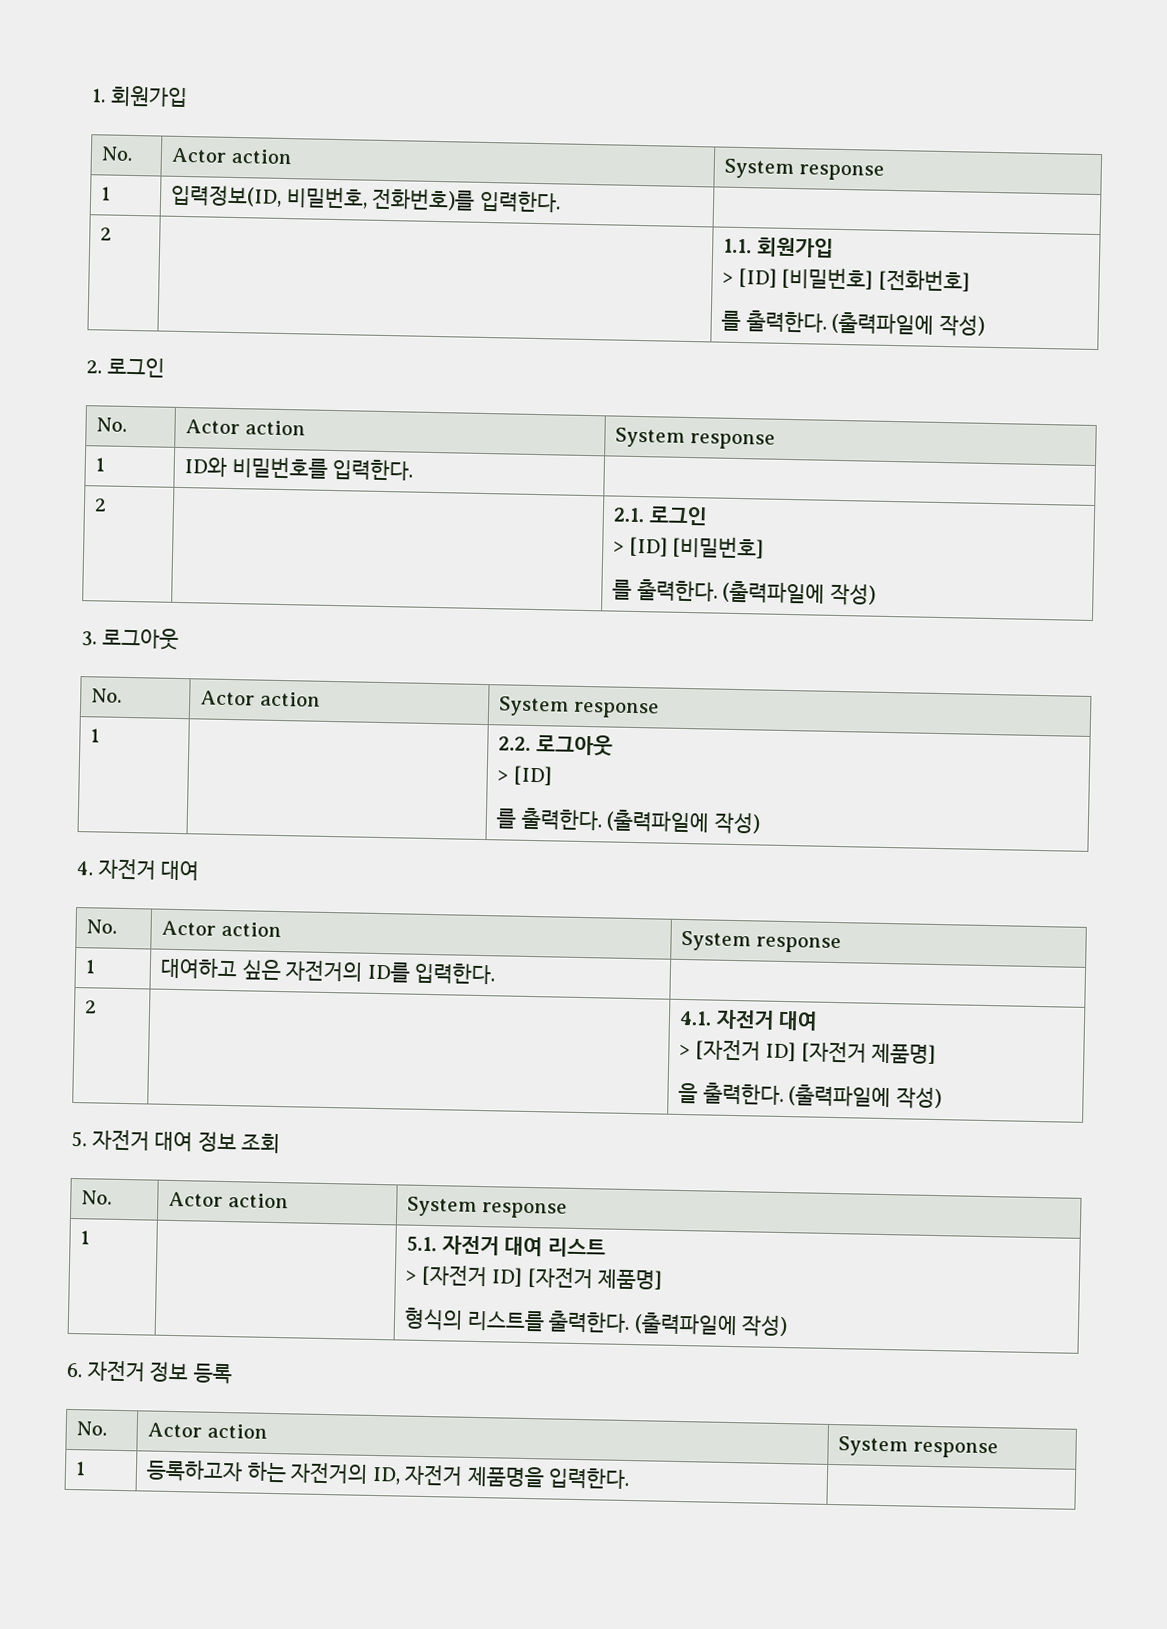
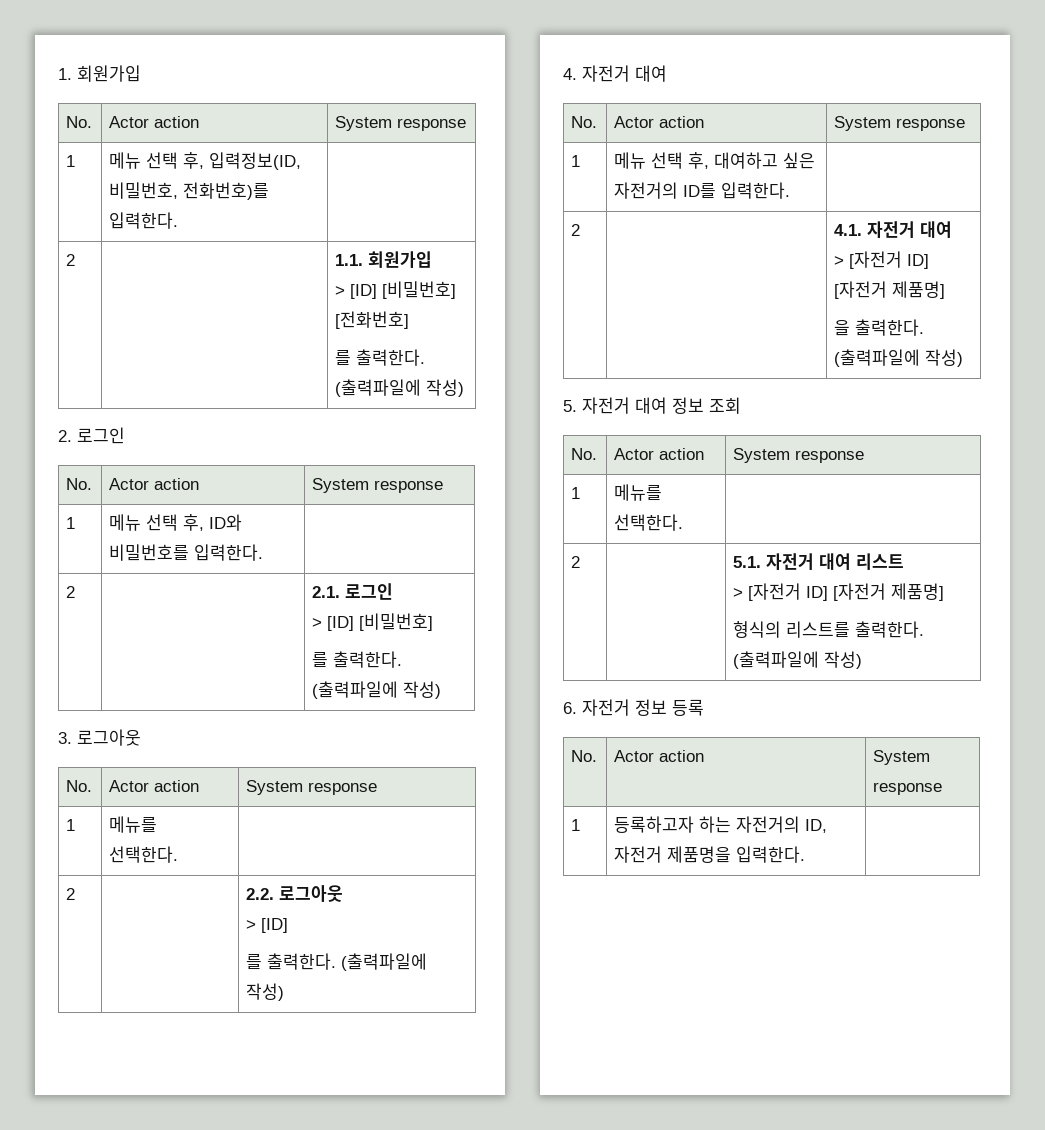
- 1 | 입력정보(ID, 비밀번호, 전화번호)를 입력한다. |
+ 1 | 메뉴 선택 후, 입력정보(ID, 비밀번호, 전화번호)를 입력한다. |
- 1 | ID와 비밀번호를 입력한다. |
+ 1 | 메뉴 선택 후, ID와 비밀번호를 입력한다. |
  3. 로그아웃
  No. | Actor action | System response
- 1 | | 2.2. 로그아웃
+ 1 | 메뉴를 선택한다. |
+ 2 | | 2.2. 로그아웃
- 1 | 대여하고 싶은 자전거의 ID를 입력한다. |
+ 1 | 메뉴 선택 후, 대여하고 싶은 자전거의 ID를 입력한다. |
  5. 자전거 대여 정보 조회
  No. | Actor action | System response
- 1 | | 5.1. 자전거 대여 리스트
+ 1 | 메뉴를 선택한다. |
+ 2 | | 5.1. 자전거 대여 리스트

